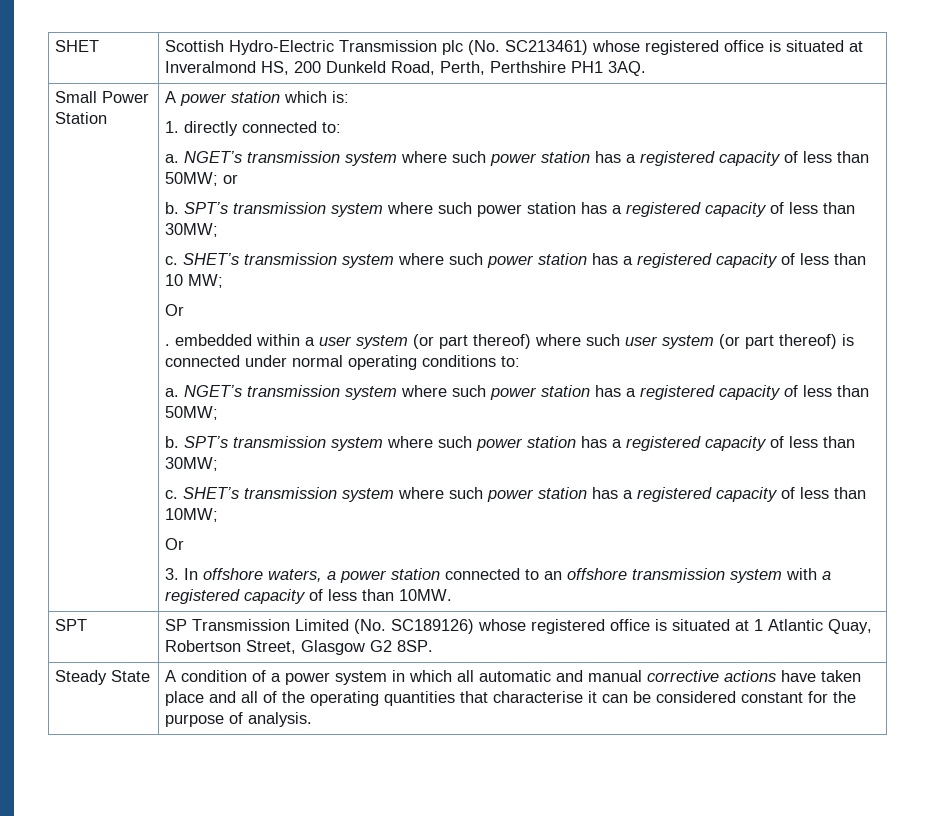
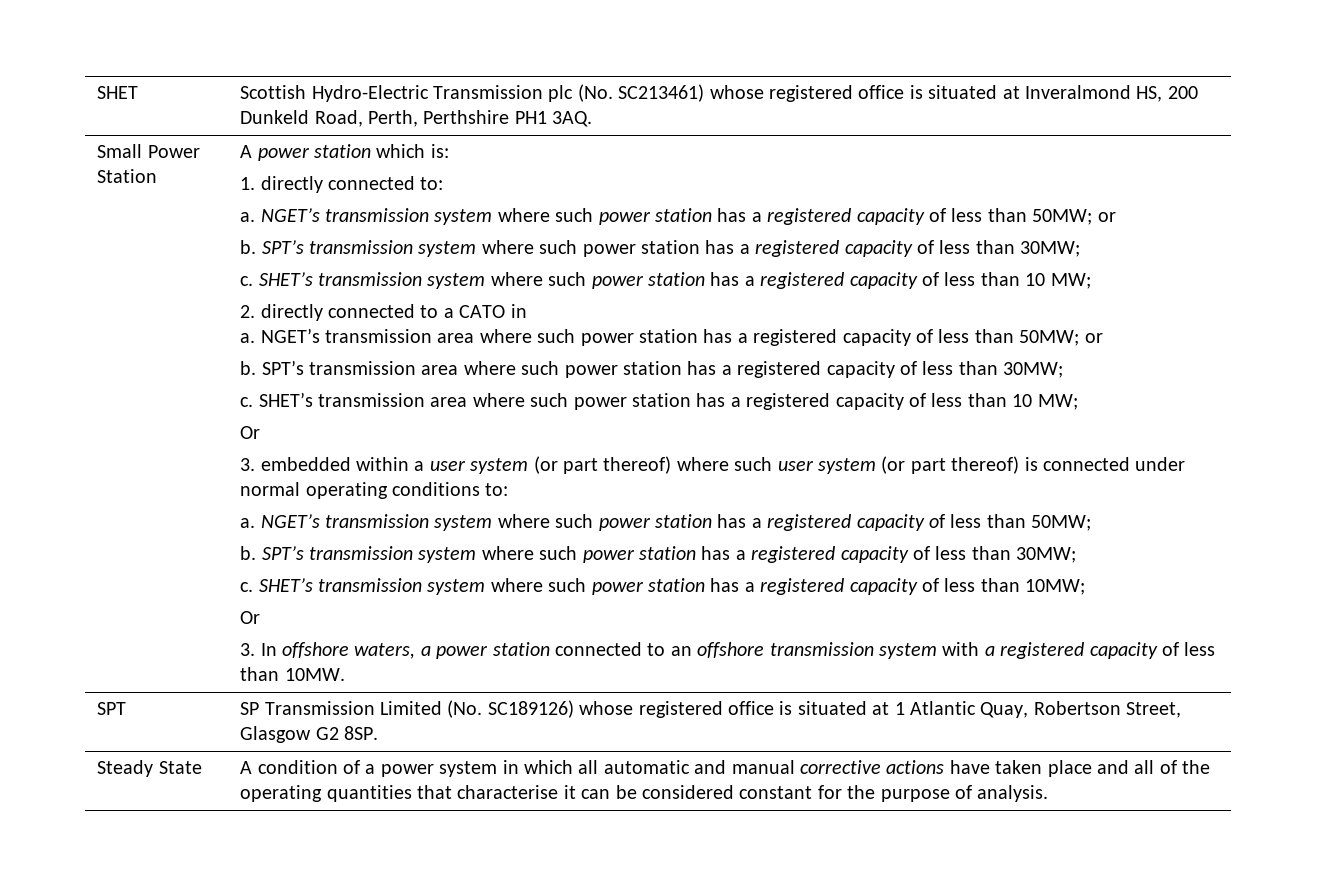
  SHET’s transmission system where such power station has a registered capacity of less than 10 MW;
+ 2. directly connected to a CATO in
+ a. NGET’s transmission area where such power station has a registered capacity of less than 50MW; or
+ b. SPT’s transmission area where such power station has a registered capacity of less than 30MW;
+ c. SHET’s transmission area where such power station has a registered capacity of less than 10 MW;
  Or
- . embedded within a user system (or part thereof) where such user system (or part thereof) is connected under normal operating conditions to:
+ 3. embedded within a user system (or part thereof) where such user system (or part thereof) is connected under normal operating conditions to:

